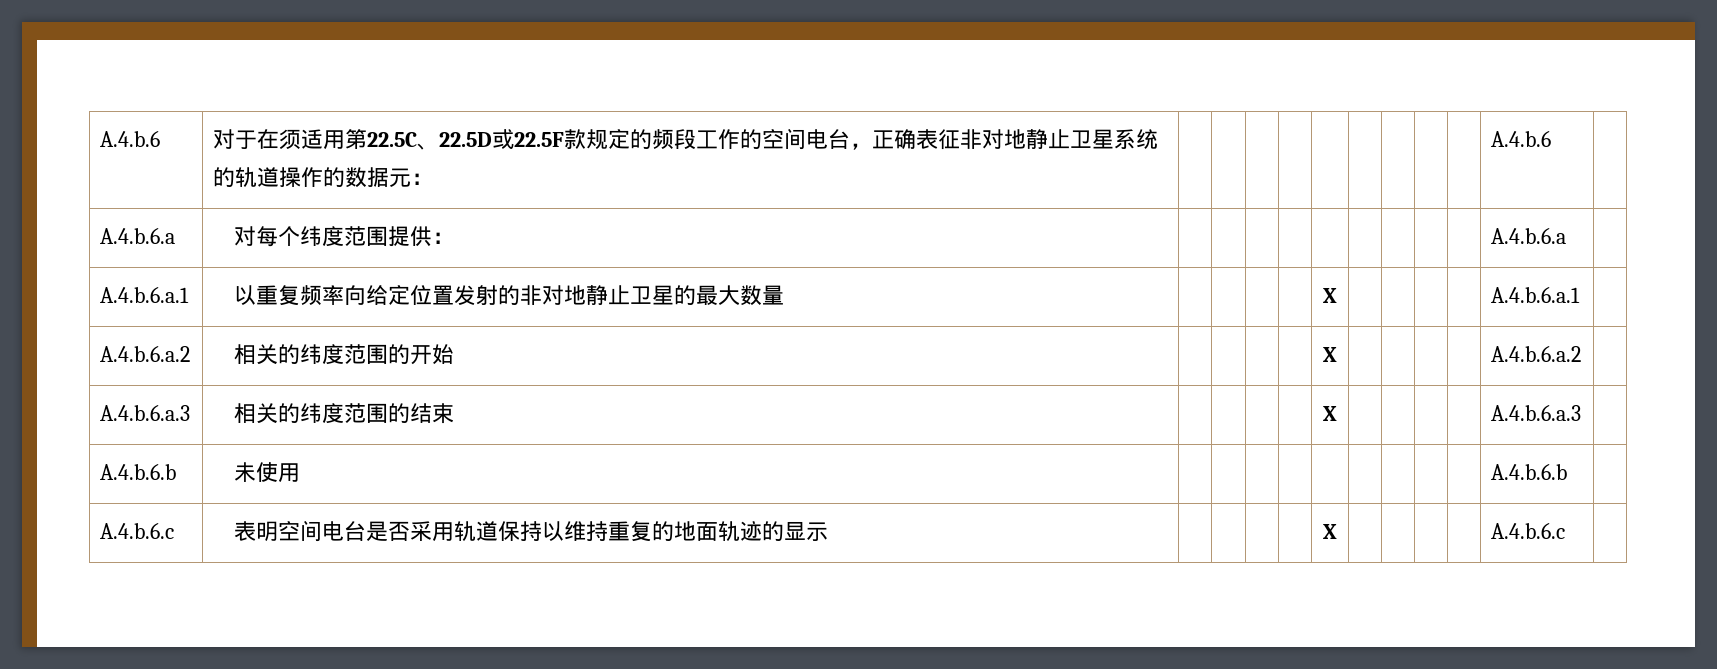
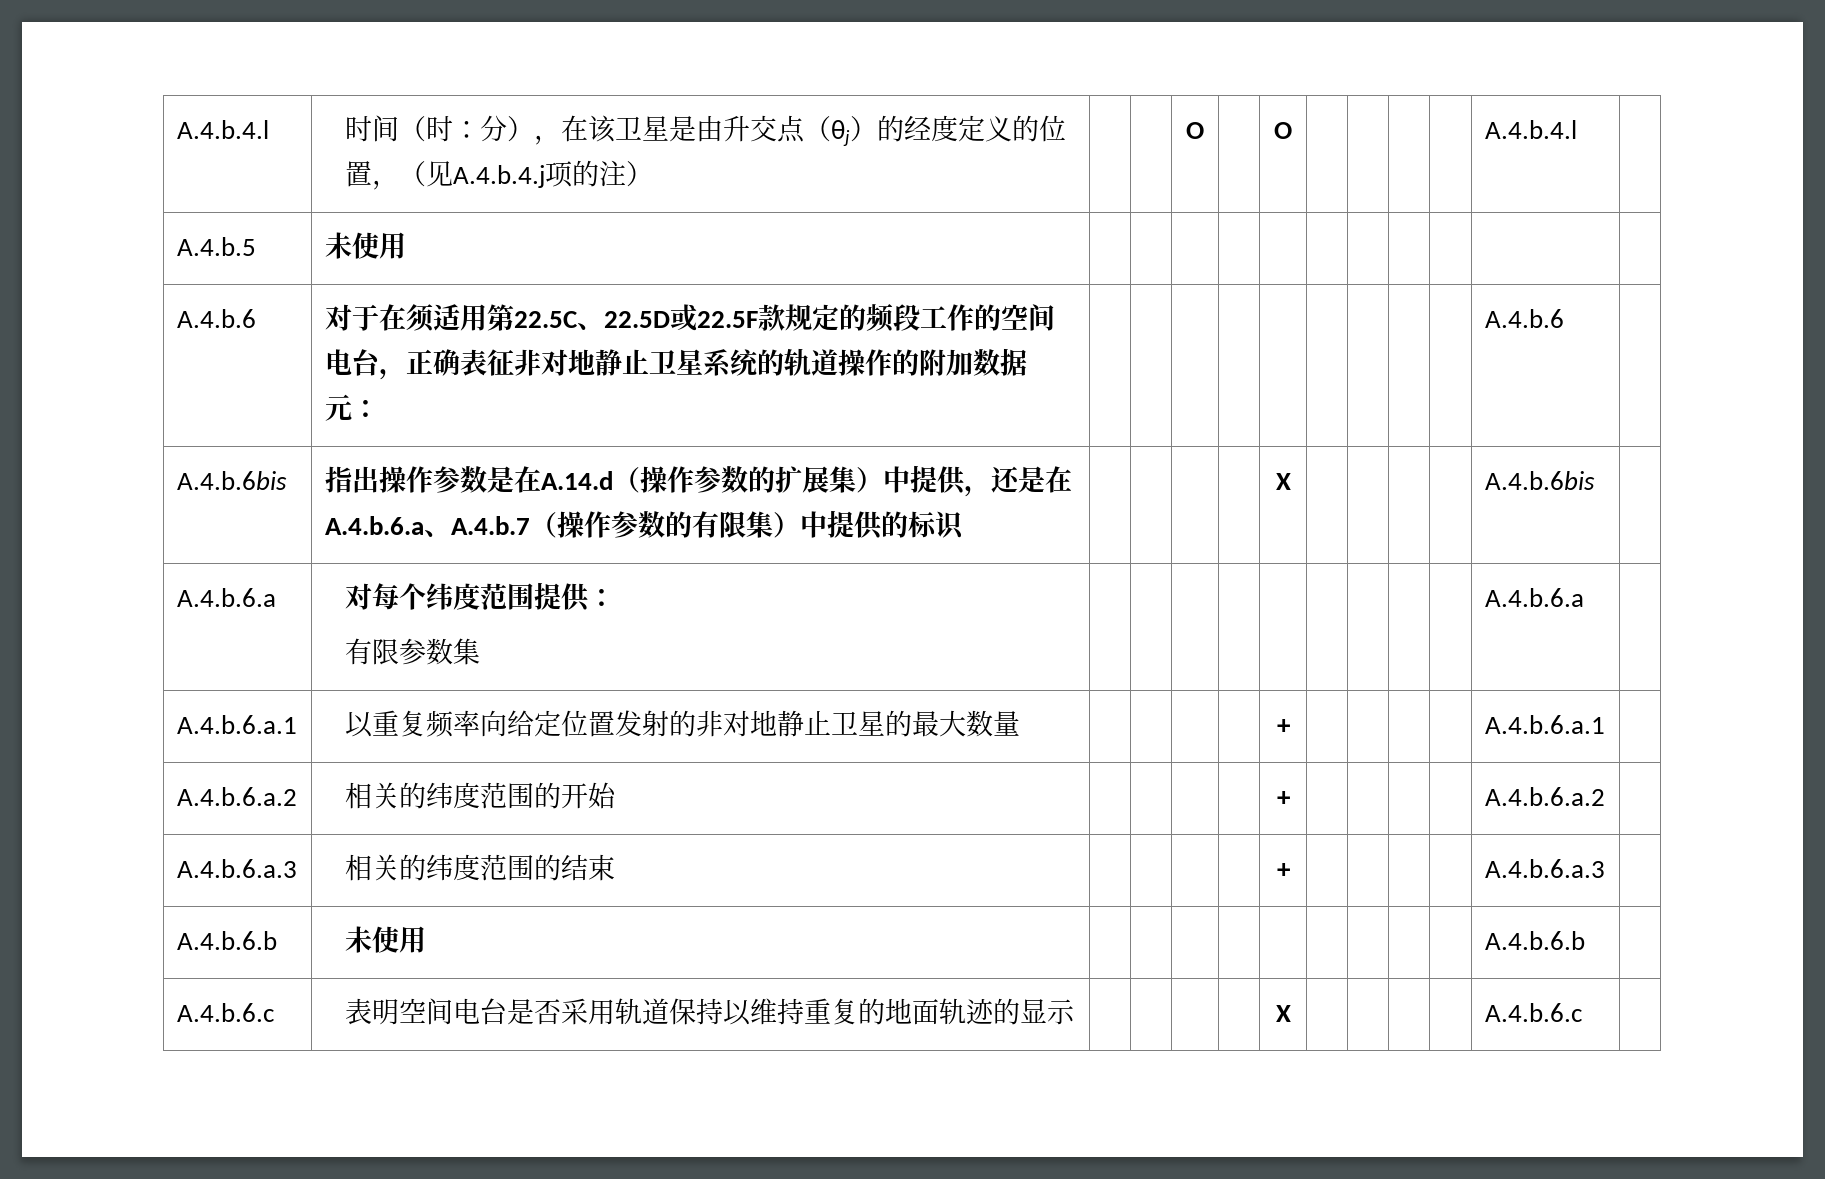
+ A.4.b.4.l | 时间（时：分），在该卫星是由升交点（θj）的经度定义的位置，（见A.4.b.4.j项的注） | | | O | | O | | | | | A.4.b.4.l |
+ A.4.b.5 | 未使用 | | | | | | | | | | |
- A.4.b.6 | 对于在须适用第22.5C、22.5D或22.5F款规定的频段工作的空间电台，正确表征非对地静止卫星系统的轨道操作的数据元： | | | | | | | | | | A.4.b.6 |
+ A.4.b.6 | 对于在须适用第22.5C、22.5D或22.5F款规定的频段工作的空间电台，正确表征非对地静止卫星系统的轨道操作的附加数据元： | | | | | | | | | | A.4.b.6 |
+ A.4.b.6bis | 指出操作参数是在A.14.d（操作参数的扩展集）中提供，还是在A.4.b.6.a、A.4.b.7（操作参数的有限集）中提供的标识 | | | | | X | | | | | A.4.b.6bis |
- A.4.b.6.a | 对每个纬度范围提供： | | | | | | | | | | A.4.b.6.a |
+ A.4.b.6.a | 对每个纬度范围提供：
+ 有限参数集 | | | | | | | | | | A.4.b.6.a |
- A.4.b.6.a.1 | 以重复频率向给定位置发射的非对地静止卫星的最大数量 | | | | | X | | | | | A.4.b.6.a.1 |
+ A.4.b.6.a.1 | 以重复频率向给定位置发射的非对地静止卫星的最大数量 | | | | | + | | | | | A.4.b.6.a.1 |
- A.4.b.6.a.2 | 相关的纬度范围的开始 | | | | | X | | | | | A.4.b.6.a.2 |
+ A.4.b.6.a.2 | 相关的纬度范围的开始 | | | | | + | | | | | A.4.b.6.a.2 |
- A.4.b.6.a.3 | 相关的纬度范围的结束 | | | | | X | | | | | A.4.b.6.a.3 |
+ A.4.b.6.a.3 | 相关的纬度范围的结束 | | | | | + | | | | | A.4.b.6.a.3 |

